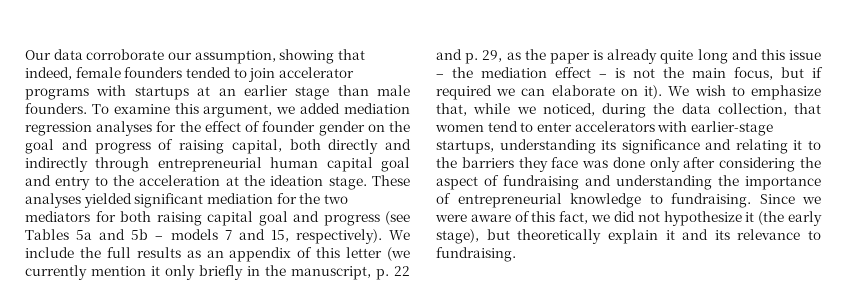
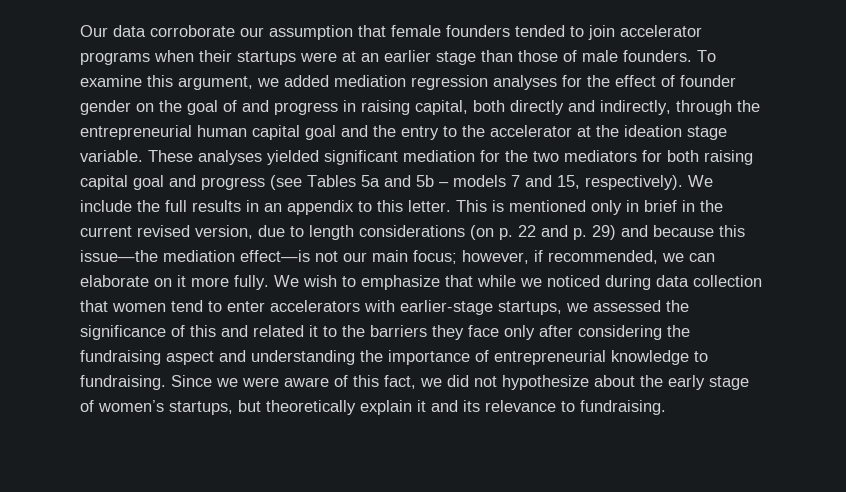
- Our data corroborate our assumption, showing that indeed, female founders tended to join accelerator programs with startups at an earlier stage than male founders.
+ Our data corroborate our assumption that female founders tended to join accelerator programs when their startups were at an earlier stage than those of male founders.
- To examine this argument, we added mediation regression analyses for the effect of founder gender on the goal and progress of raising capital, both directly and indirectly through entrepreneurial human capital goal and entry to the acceleration at the ideation stage.
+ To examine this argument, we added mediation regression analyses for the effect of founder gender on the goal of and progress in raising capital, both directly and indirectly, through the entrepreneurial human capital goal and the entry to the accelerator at the ideation stage variable.
- We include the full results as an appendix of this letter (we currently mention it only briefly in the manuscript, p. 22 and p. 29, as the paper is already quite long and this issue – the mediation effect – is not the main focus, but if required we can elaborate on it).
+ We include the full results in an appendix to this letter. This is mentioned only in brief in the current revised version, due to length considerations (on p. 22 and p. 29) and because this issue—the mediation effect—is not our main focus; however, if recommended, we can elaborate on it more fully.
- We wish to emphasize that, while we noticed, during the data collection, that women tend to enter accelerators with earlier-stage startups, understanding its significance and relating it to the barriers they face was done only after considering the aspect of fundraising and understanding the importance of entrepreneurial knowledge to fundraising.
+ We wish to emphasize that while we noticed during data collection that women tend to enter accelerators with earlier-stage startups, we assessed the significance of this and related it to the barriers they face only after considering the fundraising aspect and understanding the importance of entrepreneurial knowledge to fundraising.
- Since we were aware of this fact, we did not hypothesize it (the early stage), but theoretically explain it and its relevance to fundraising.
+ Since we were aware of this fact, we did not hypothesize about the early stage of women’s startups, but theoretically explain it and its relevance to fundraising.

